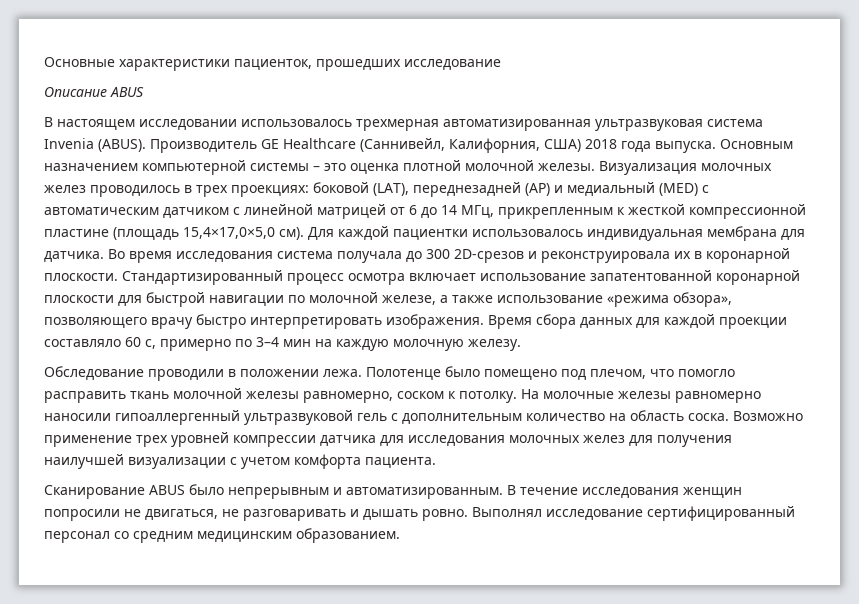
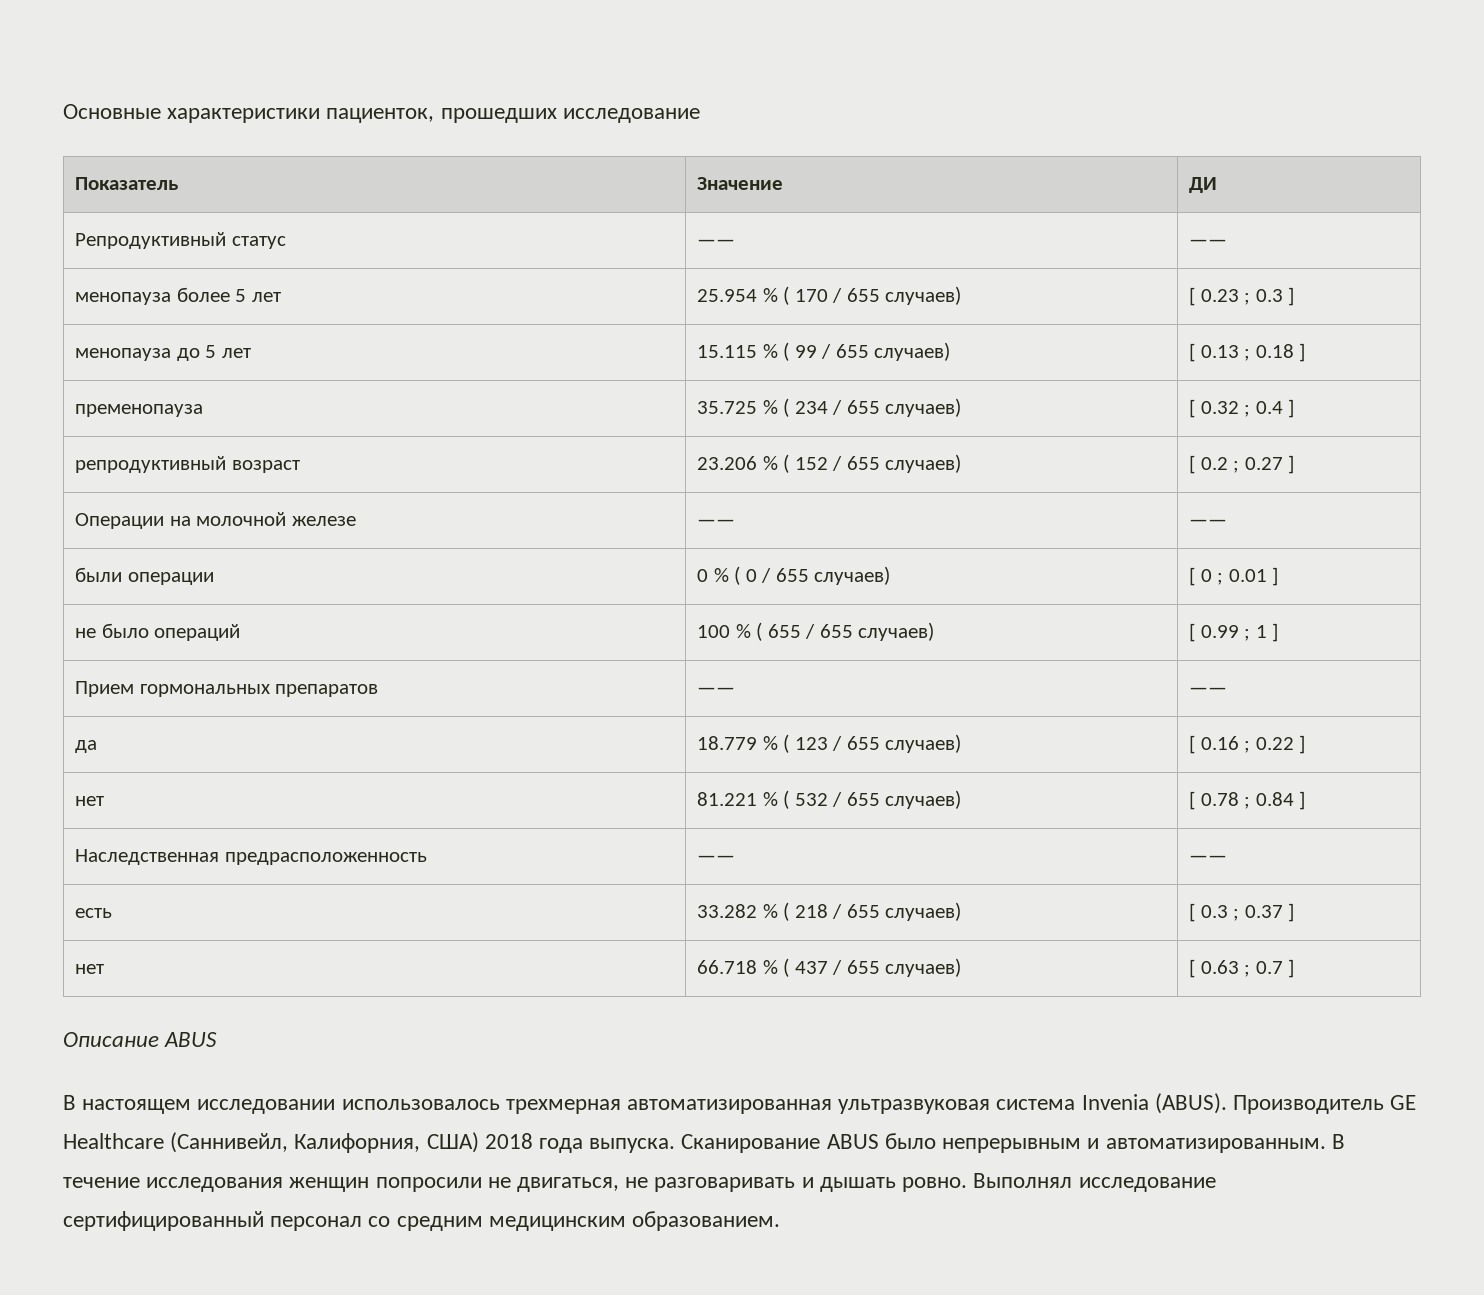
+ Показатель | Значение | ДИ
+ Репродуктивный статус | —— | ——
+ менопауза более 5 лет | 25.954 % ( 170 / 655 случаев) | [ 0.23 ; 0.3 ]
+ менопауза до 5 лет | 15.115 % ( 99 / 655 случаев) | [ 0.13 ; 0.18 ]
+ пременопауза | 35.725 % ( 234 / 655 случаев) | [ 0.32 ; 0.4 ]
+ репродуктивный возраст | 23.206 % ( 152 / 655 случаев) | [ 0.2 ; 0.27 ]
+ Операции на молочной железе | —— | ——
+ были операции | 0 % ( 0 / 655 случаев) | [ 0 ; 0.01 ]
+ не было операций | 100 % ( 655 / 655 случаев) | [ 0.99 ; 1 ]
+ Прием гормональных препаратов | —— | ——
+ да | 18.779 % ( 123 / 655 случаев) | [ 0.16 ; 0.22 ]
+ нет | 81.221 % ( 532 / 655 случаев) | [ 0.78 ; 0.84 ]
+ Наследственная предрасположенность | —— | ——
+ есть | 33.282 % ( 218 / 655 случаев) | [ 0.3 ; 0.37 ]
+ нет | 66.718 % ( 437 / 655 случаев) | [ 0.63 ; 0.7 ]
- Производитель GE Healthcare (Саннивейл, Калифорния, США) 2018 года выпуска. Основным назначением компьютерной системы – это оценка плотной молочной железы. Визуализация молочных желез проводилось в трех проекциях: боковой (LAT), переднезадней (AP) и медиальный (MED) с автоматическим датчиком с линейной матрицей от 6 до 14 МГц, прикрепленным к жесткой компрессионной пластине (площадь 15,4×17,0×5,0 см). Для каждой пациентки использовалось индивидуальная мембрана для датчика. Во время исследования система получала до 300 2D-срезов и реконструировала их в коронарной плоскости. Стандартизированный процесс осмотра включает использование запатентованной коронарной плоскости для быстрой навигации по молочной железе, а также использование «режима обзора», позволяющего врачу быстро интерпретировать изображения. Время сбора данных для каждой проекции составляло 60 с, примерно по 3–4 мин на каждую молочную железу.
- Обследование проводили в положении лежа. Полотенце было помещено под плечом, что помогло расправить ткань молочной железы равномерно, соском к потолку. На молочные железы равномерно наносили гипоаллергенный ультразвуковой гель с дополнительным количество на область соска. Возможно применение трех уровней компрессии датчика для исследования молочных желез для получения наилучшей визуализации с учетом комфорта пациента.
- Сканирование ABUS было непрерывным и автоматизированным.
+ Производитель GE Healthcare (Саннивейл, Калифорния, США) 2018 года выпуска. Сканирование ABUS было непрерывным и автоматизированным.

